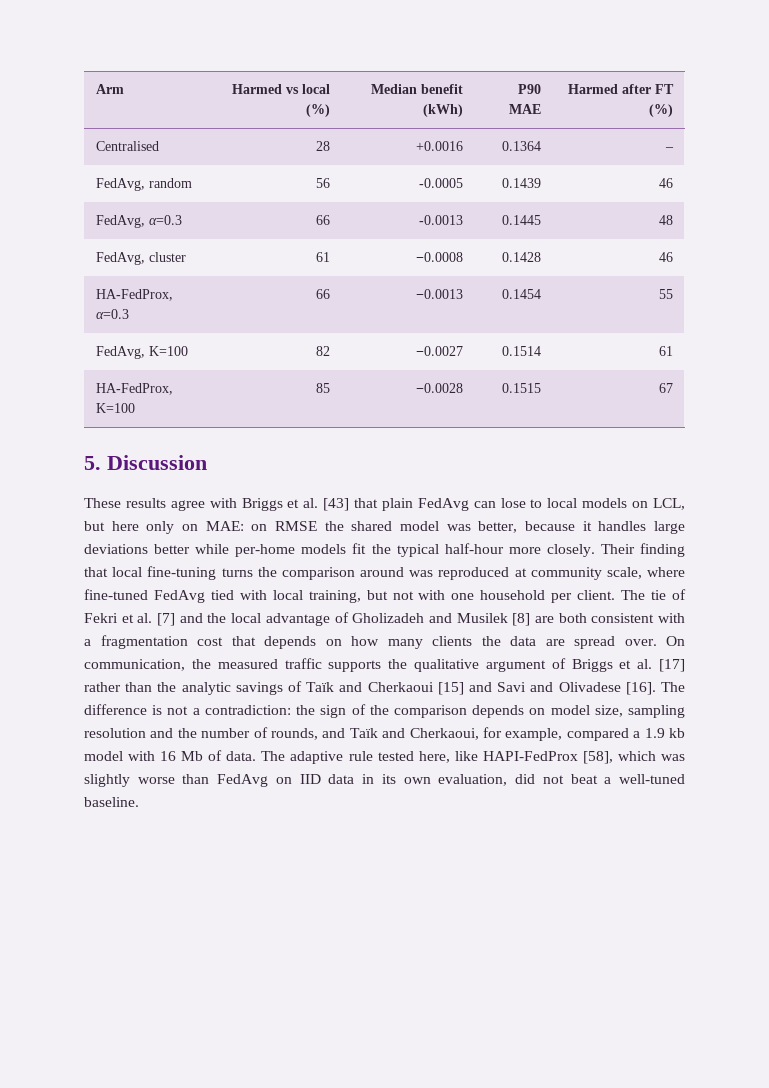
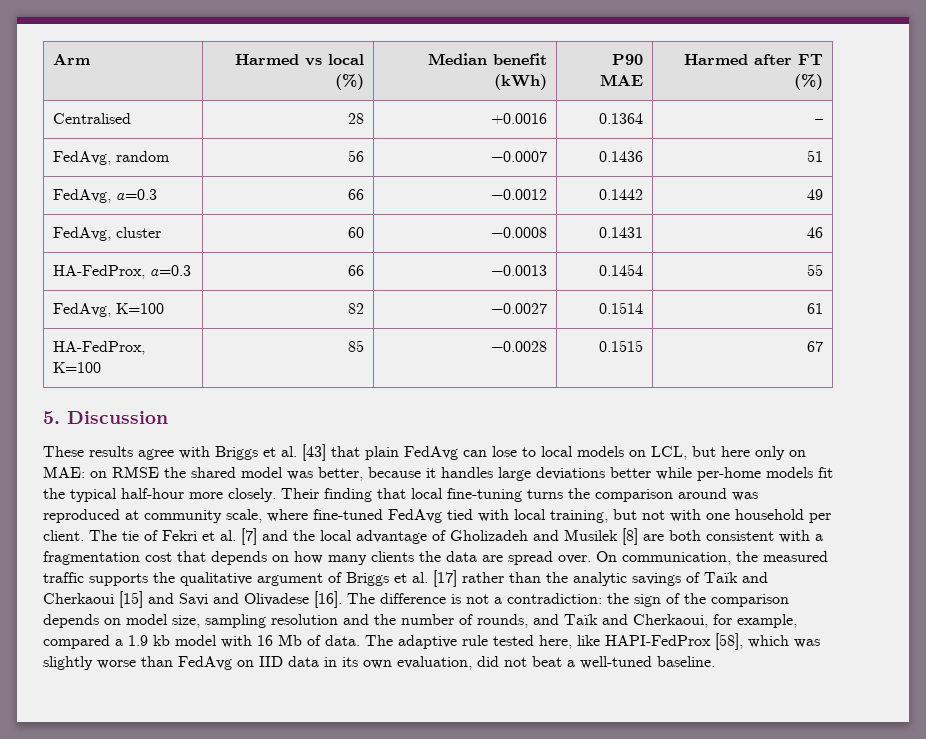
- FedAvg, random | 56 | -0.0005 | 0.1439 | 46
+ FedAvg, random | 56 | −0.0007 | 0.1436 | 51
- FedAvg, α=0.3 | 66 | -0.0013 | 0.1445 | 48
+ FedAvg, α=0.3 | 66 | −0.0012 | 0.1442 | 49
- FedAvg, cluster | 61 | −0.0008 | 0.1428 | 46
+ FedAvg, cluster | 60 | −0.0008 | 0.1431 | 46

